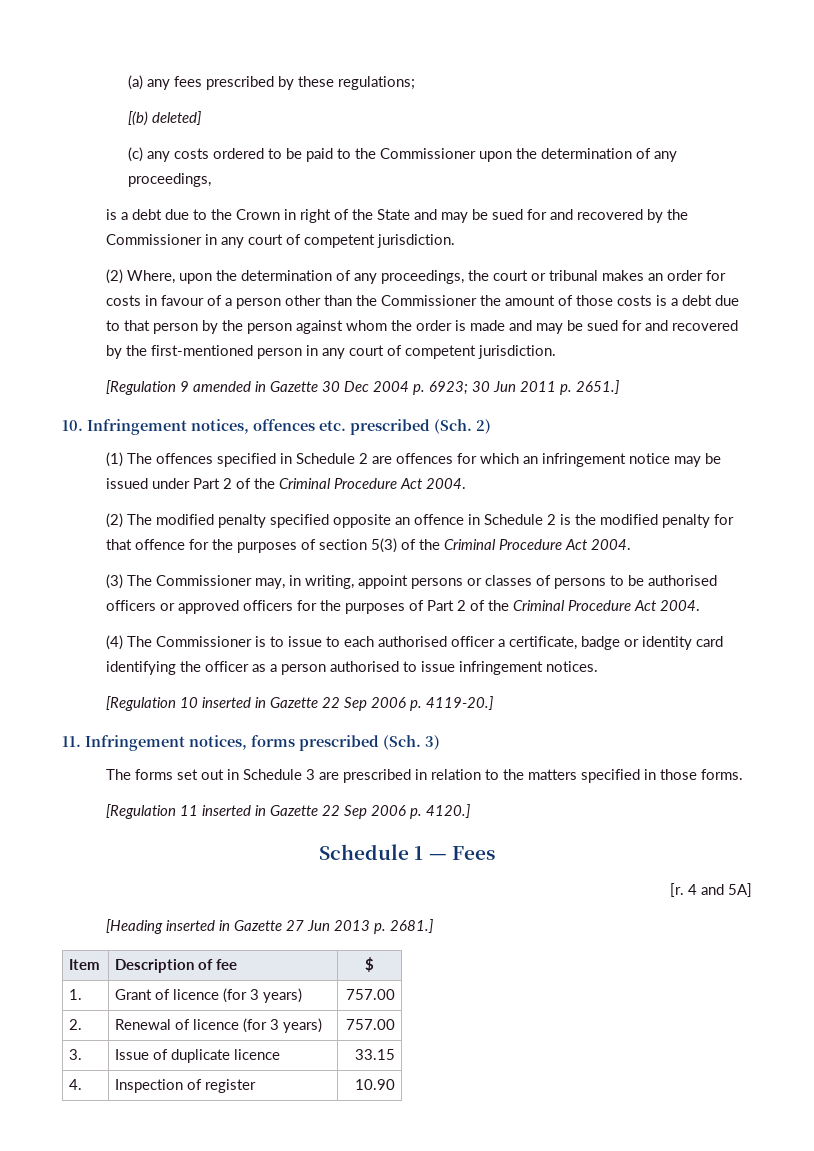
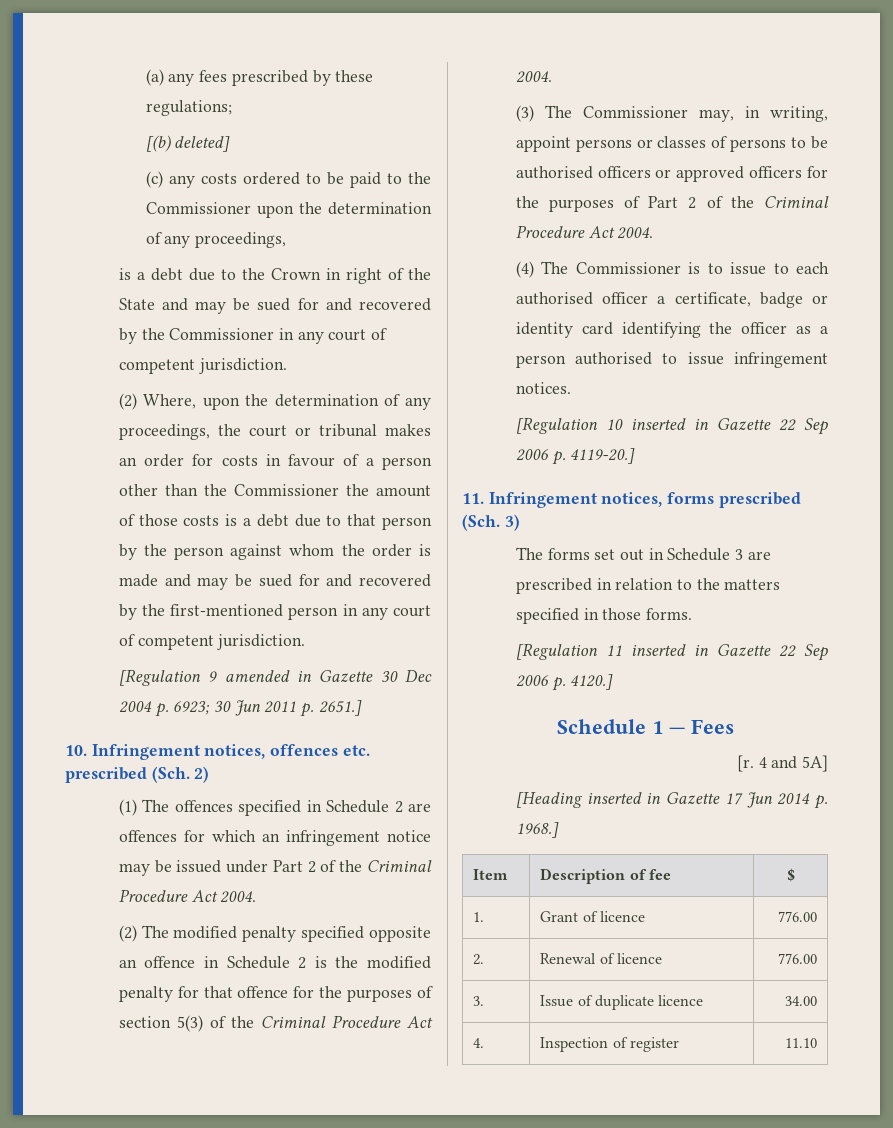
- [Heading inserted in Gazette 27 Jun 2013 p. 2681.]
+ [Heading inserted in Gazette 17 Jun 2014 p. 1968.]
- 1. | Grant of licence (for 3 years) | 757.00
+ 1. | Grant of licence | 776.00
- 2. | Renewal of licence (for 3 years) | 757.00
+ 2. | Renewal of licence | 776.00
- 3. | Issue of duplicate licence | 33.15
+ 3. | Issue of duplicate licence | 34.00
- 4. | Inspection of register | 10.90
+ 4. | Inspection of register | 11.10

